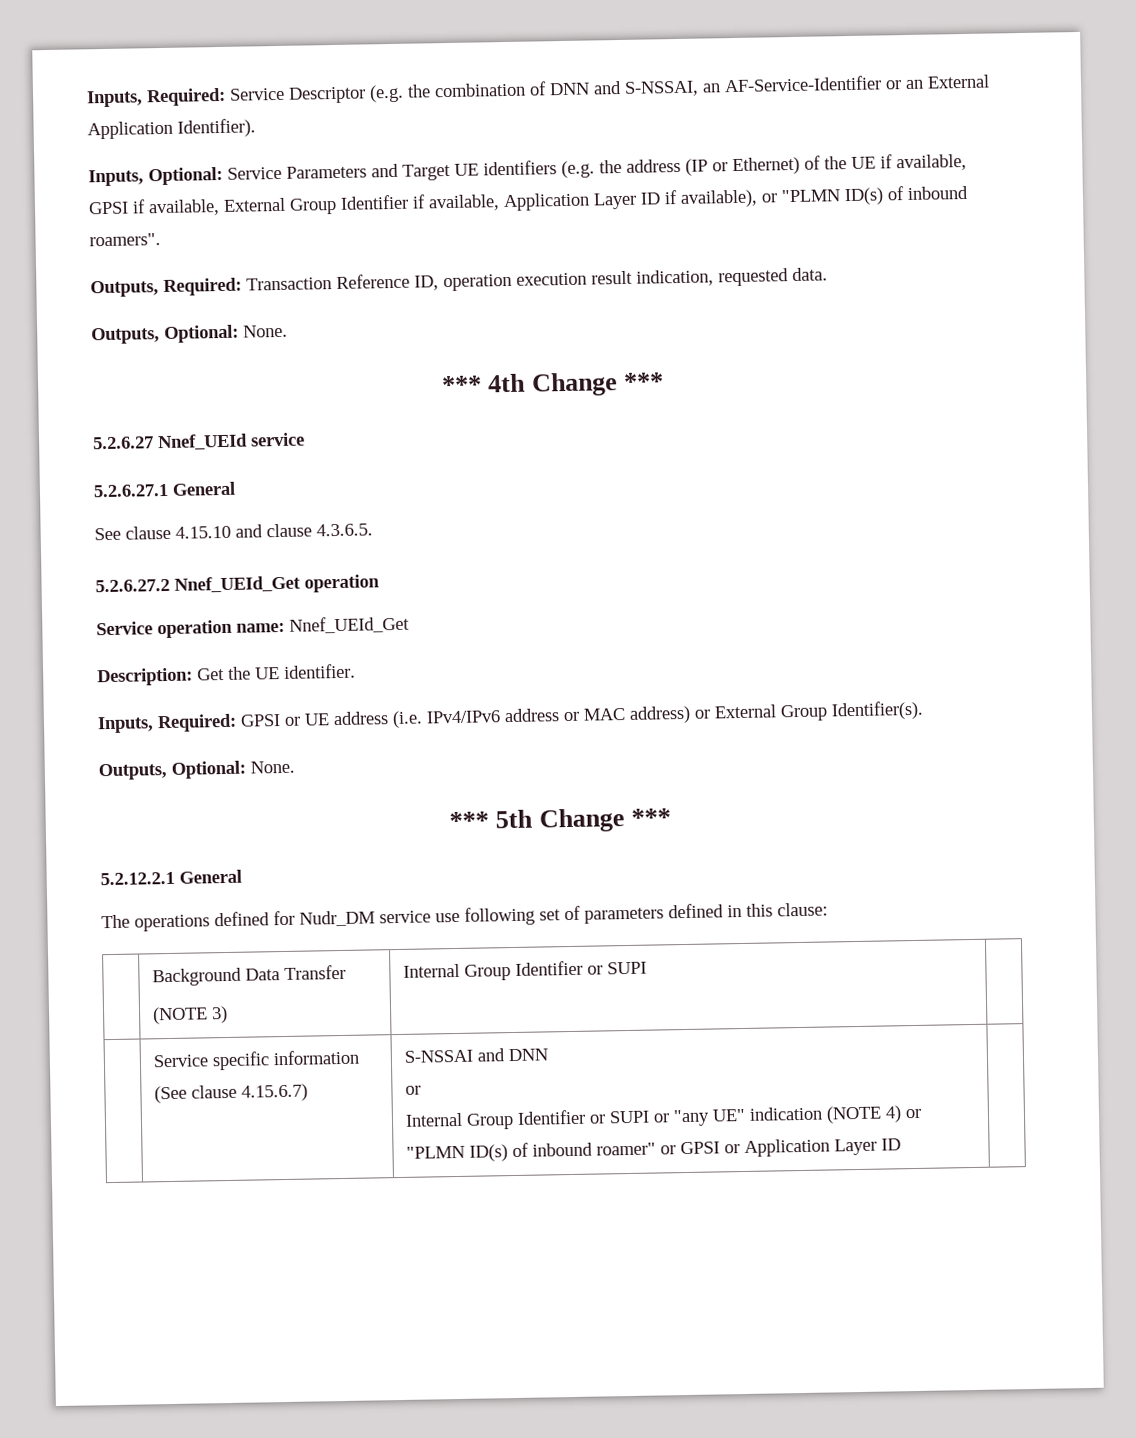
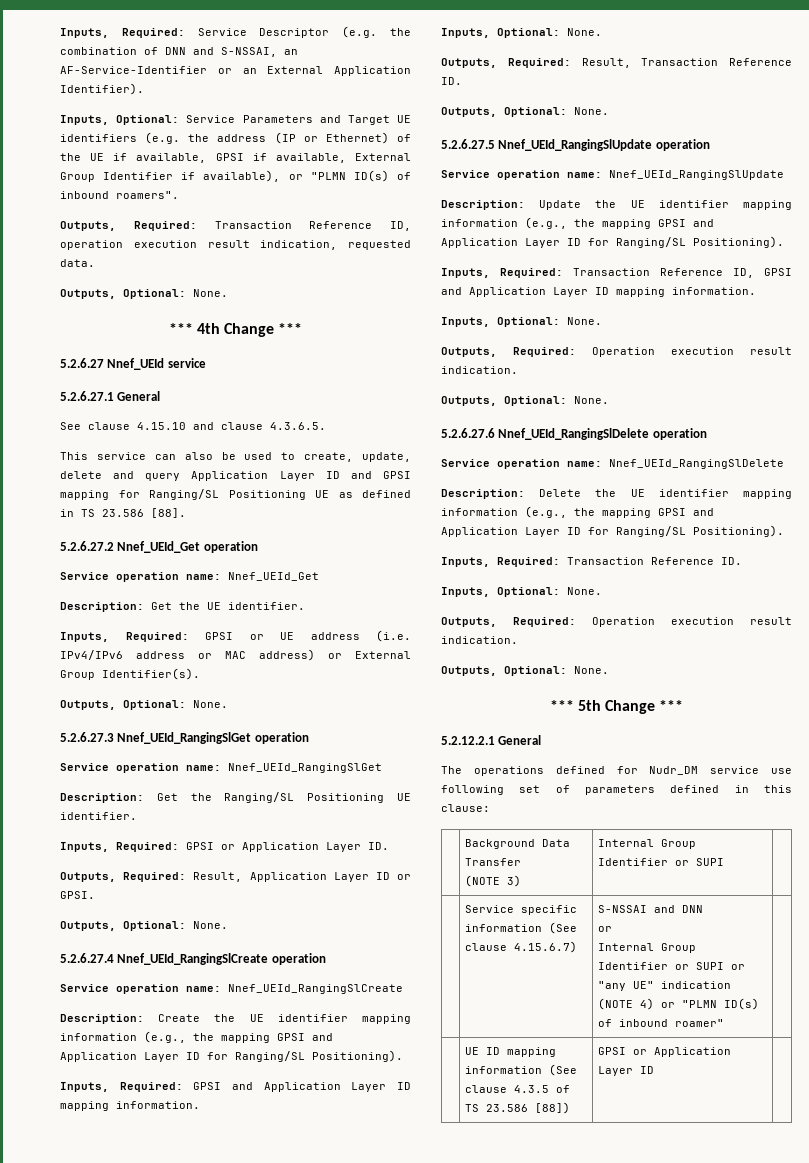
- Inputs, Optional: Service Parameters and Target UE identifiers (e.g. the address (IP or Ethernet) of the UE if available, GPSI if available, External Group Identifier if available, Application Layer ID if available), or "PLMN ID(s) of inbound roamers".
+ Inputs, Optional: Service Parameters and Target UE identifiers (e.g. the address (IP or Ethernet) of the UE if available, GPSI if available, External Group Identifier if available), or "PLMN ID(s) of inbound roamers".
+ This service can also be used to create, update, delete and query Application Layer ID and GPSI mapping for Ranging/SL Positioning UE as defined in TS 23.586 [88].
+ 5.2.6.27.3 Nnef_UEId_RangingSlGet operation
+ Service operation name: Nnef_UEId_RangingSlGet
+ Description: Get the Ranging/SL Positioning UE identifier.
+ Inputs, Required: GPSI or Application Layer ID.
+ Outputs, Required: Result, Application Layer ID or GPSI.
+ Outputs, Optional: None.
+ 5.2.6.27.4 Nnef_UEId_RangingSlCreate operation
+ Service operation name: Nnef_UEId_RangingSlCreate
+ Description: Create the UE identifier mapping information (e.g., the mapping GPSI and Application Layer ID for Ranging/SL Positioning).
+ Inputs, Required: GPSI and Application Layer ID mapping information.
+ Inputs, Optional: None.
+ Outputs, Required: Result, Transaction Reference ID.
+ Outputs, Optional: None.
+ 5.2.6.27.5 Nnef_UEId_RangingSlUpdate operation
+ Service operation name: Nnef_UEId_RangingSlUpdate
+ Description: Update the UE identifier mapping information (e.g., the mapping GPSI and Application Layer ID for Ranging/SL Positioning).
+ Inputs, Required: Transaction Reference ID, GPSI and Application Layer ID mapping information.
+ Inputs, Optional: None.
+ Outputs, Required: Operation execution result indication.
+ Outputs, Optional: None.
+ 5.2.6.27.6 Nnef_UEId_RangingSlDelete operation
+ Service operation name: Nnef_UEId_RangingSlDelete
+ Description: Delete the UE identifier mapping information (e.g., the mapping GPSI and Application Layer ID for Ranging/SL Positioning).
+ Inputs, Required: Transaction Reference ID.
+ Inputs, Optional: None.
+ Outputs, Required: Operation execution result indication.
+ Outputs, Optional: None.
  | Service specific information (See clause 4.15.6.7) | S-NSSAI and DNN
  or
- Internal Group Identifier or SUPI or "any UE" indication (NOTE 4) or "PLMN ID(s) of inbound roamer" or GPSI or Application Layer ID |
+ Internal Group Identifier or SUPI or "any UE" indication (NOTE 4) or "PLMN ID(s) of inbound roamer" |
+ | UE ID mapping information (See clause 4.3.5 of TS 23.586 [88]) | GPSI or Application Layer ID |

